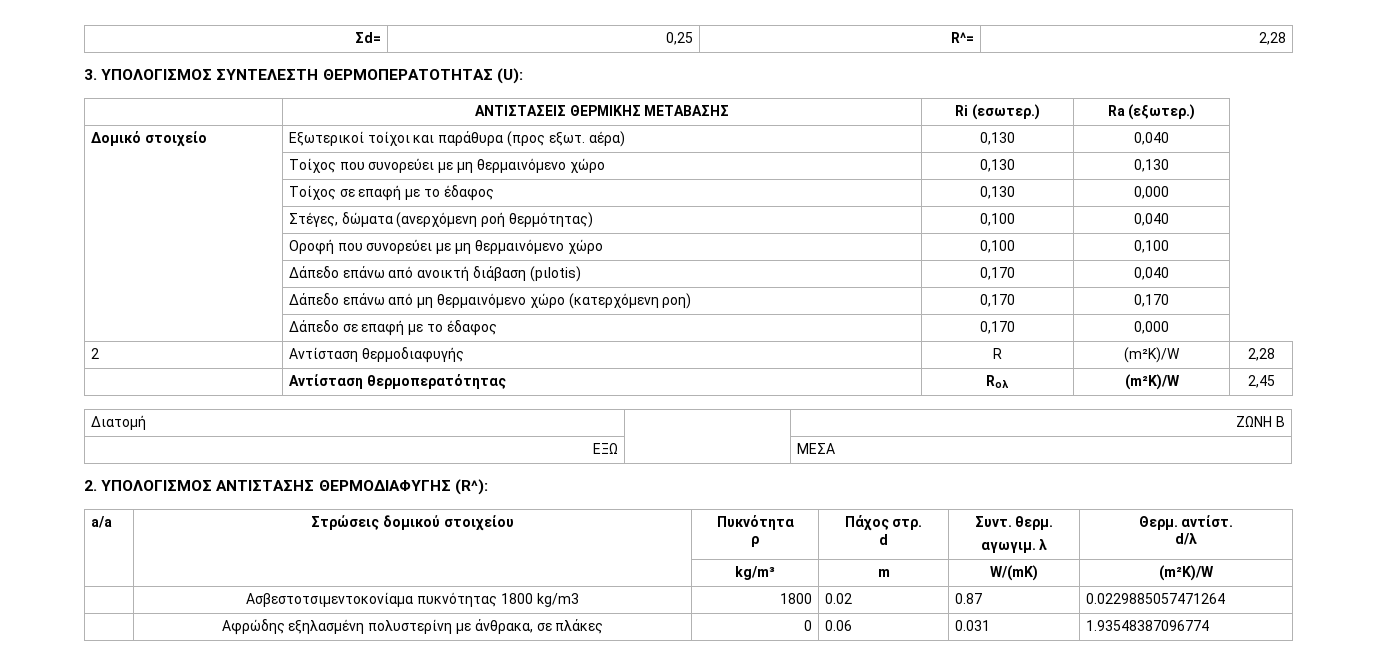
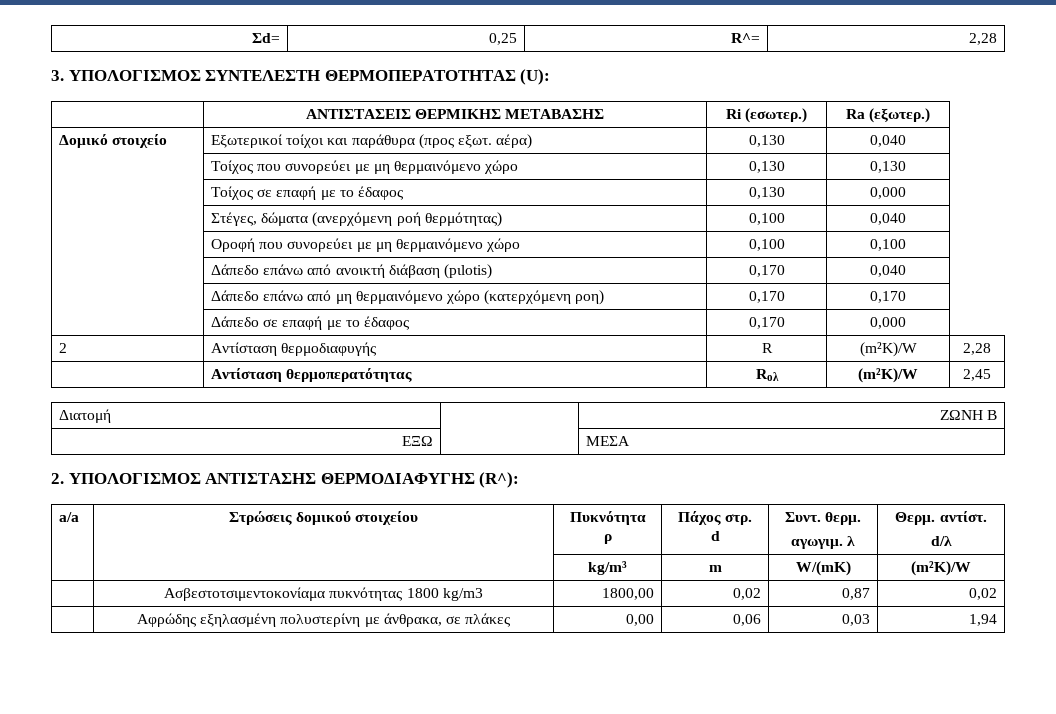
- | Ασβεστοτσιμεντοκονίαμα πυκνότητας 1800 kg/m3 | 1800 | 0.02 | 0.87 | 0.0229885057471264
+ | Ασβεστοτσιμεντοκονίαμα πυκνότητας 1800 kg/m3 | 1800,00 | 0,02 | 0,87 | 0,02
- | Αφρώδης εξηλασμένη πολυστερίνη με άνθρακα, σε πλάκες | 0 | 0.06 | 0.031 | 1.93548387096774
+ | Αφρώδης εξηλασμένη πολυστερίνη με άνθρακα, σε πλάκες | 0,00 | 0,06 | 0,03 | 1,94

